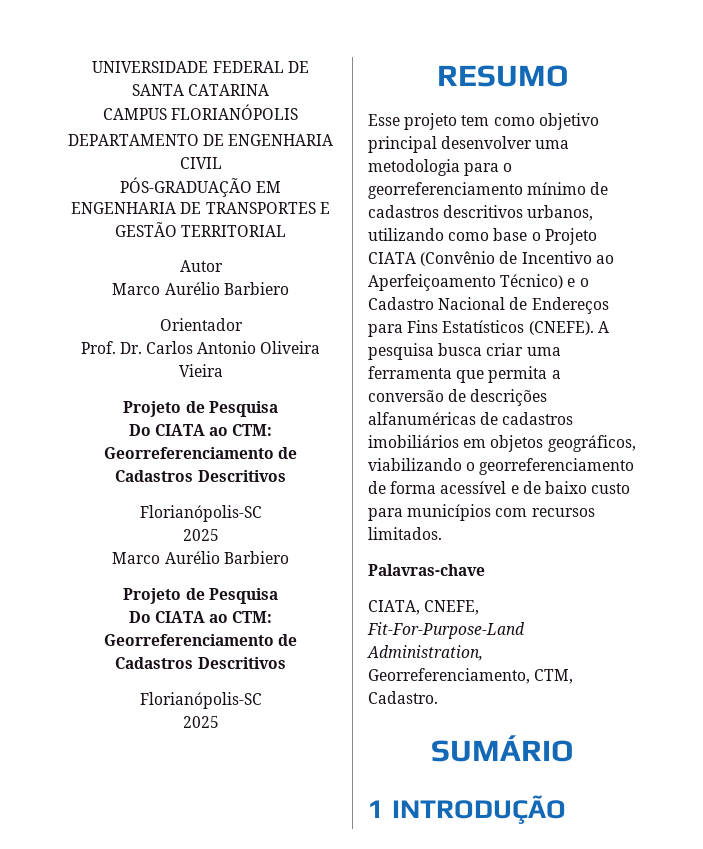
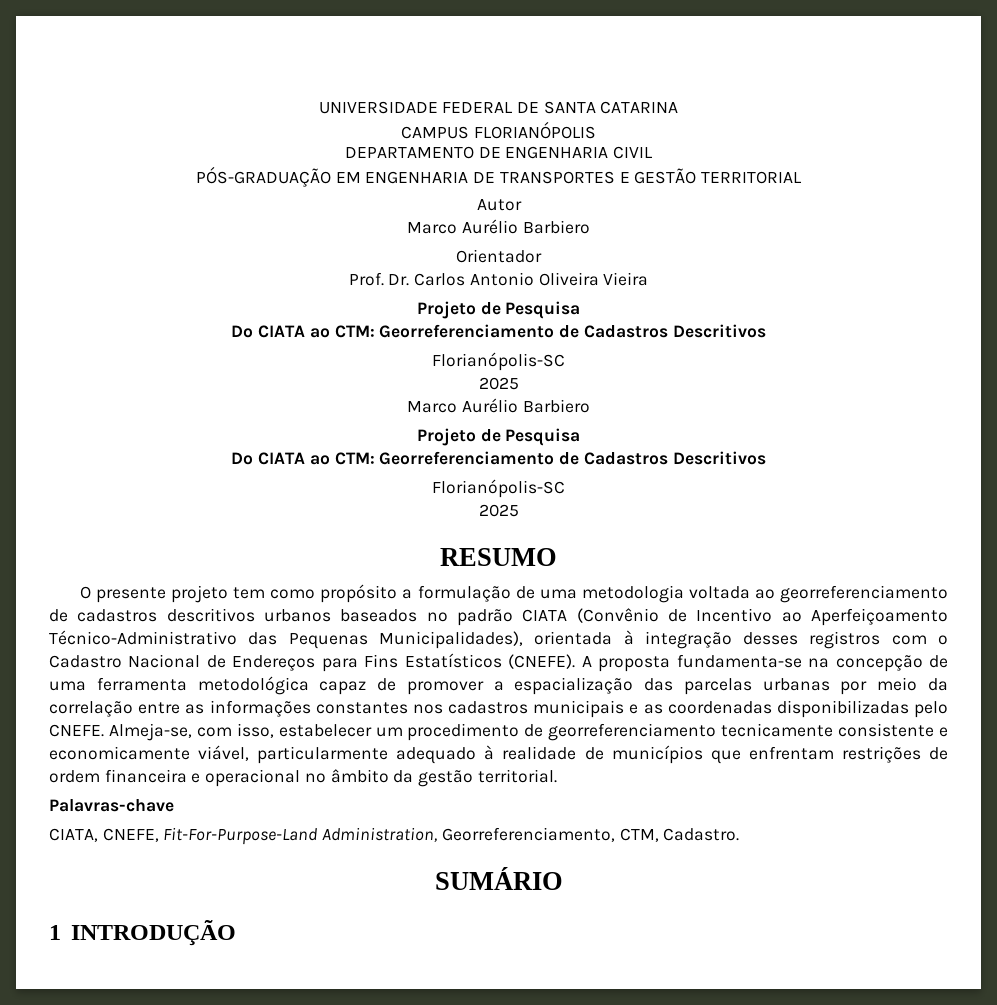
- Esse projeto tem como objetivo principal desenvolver uma metodologia para o georreferenciamento mínimo de cadastros descritivos urbanos, utilizando como base o Projeto CIATA (Convênio de Incentivo ao Aperfeiçoamento Técnico) e o Cadastro Nacional de Endereços para Fins Estatísticos (CNEFE).
+ O presente projeto tem como propósito a formulação de uma metodologia voltada ao georreferenciamento de cadastros descritivos urbanos baseados no padrão CIATA (Convênio de Incentivo ao Aperfeiçoamento Técnico-Administrativo das Pequenas Municipalidades), orientada à integração desses registros com o Cadastro Nacional de Endereços para Fins Estatísticos (CNEFE).
- A pesquisa busca criar uma ferramenta que permita a conversão de descrições alfanuméricas de cadastros imobiliários em objetos geográficos, viabilizando o georreferenciamento de forma acessível e de baixo custo para municípios com recursos limitados.
+ A proposta fundamenta-se na concepção de uma ferramenta metodológica capaz de promover a espacialização das parcelas urbanas por meio da correlação entre as informações constantes nos cadastros municipais e as coordenadas disponibilizadas pelo CNEFE. Almeja-se, com isso, estabelecer um procedimento de georreferenciamento tecnicamente consistente e economicamente viável, particularmente adequado à realidade de municípios que enfrentam restrições de ordem financeira e operacional no âmbito da gestão territorial.

